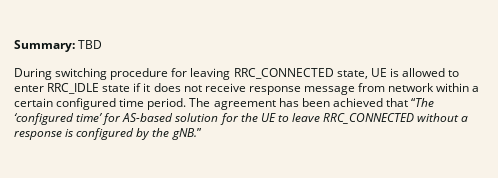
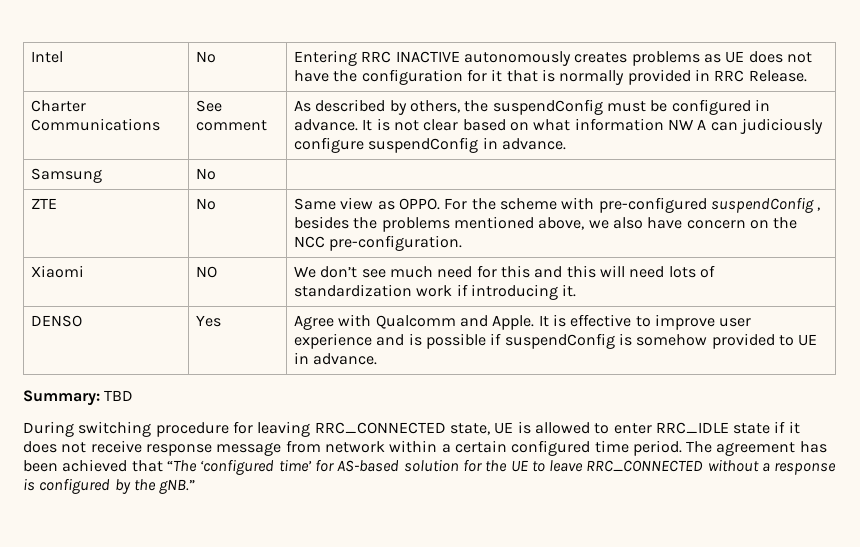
+ Intel | No | Entering RRC INACTIVE autonomously creates problems as UE does not have the configuration for it that is normally provided in RRC Release.
+ Charter Communications | See comment | As described by others, the suspendConfig must be configured in advance. It is not clear based on what information NW A can judiciously configure suspendConfig in advance.
+ Samsung | No |
+ ZTE | No | Same view as OPPO. For the scheme with pre-configured suspendConfig , besides the problems mentioned above, we also have concern on the NCC pre-configuration.
+ Xiaomi | NO | We don’t see much need for this and this will need lots of standardization work if introducing it.
+ DENSO | Yes | Agree with Qualcomm and Apple. It is effective to improve user experience and is possible if suspendConfig is somehow provided to UE in advance.

